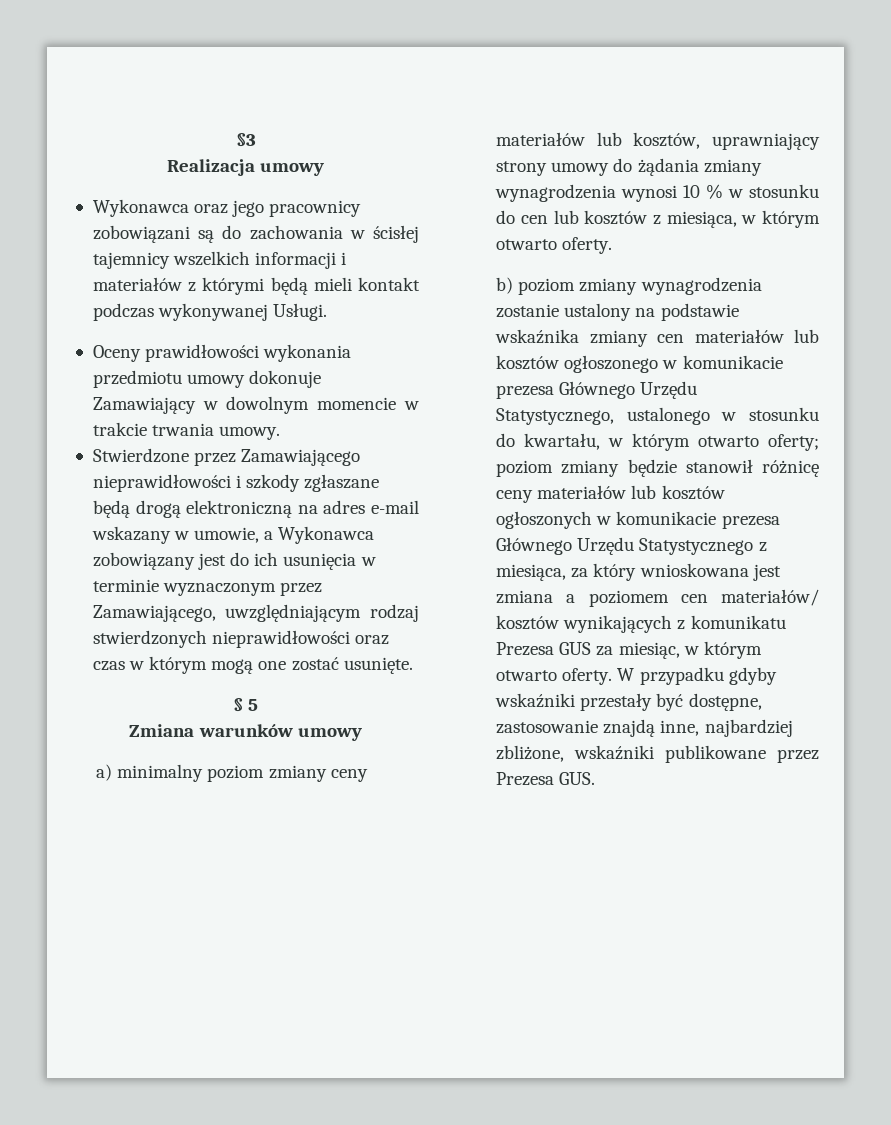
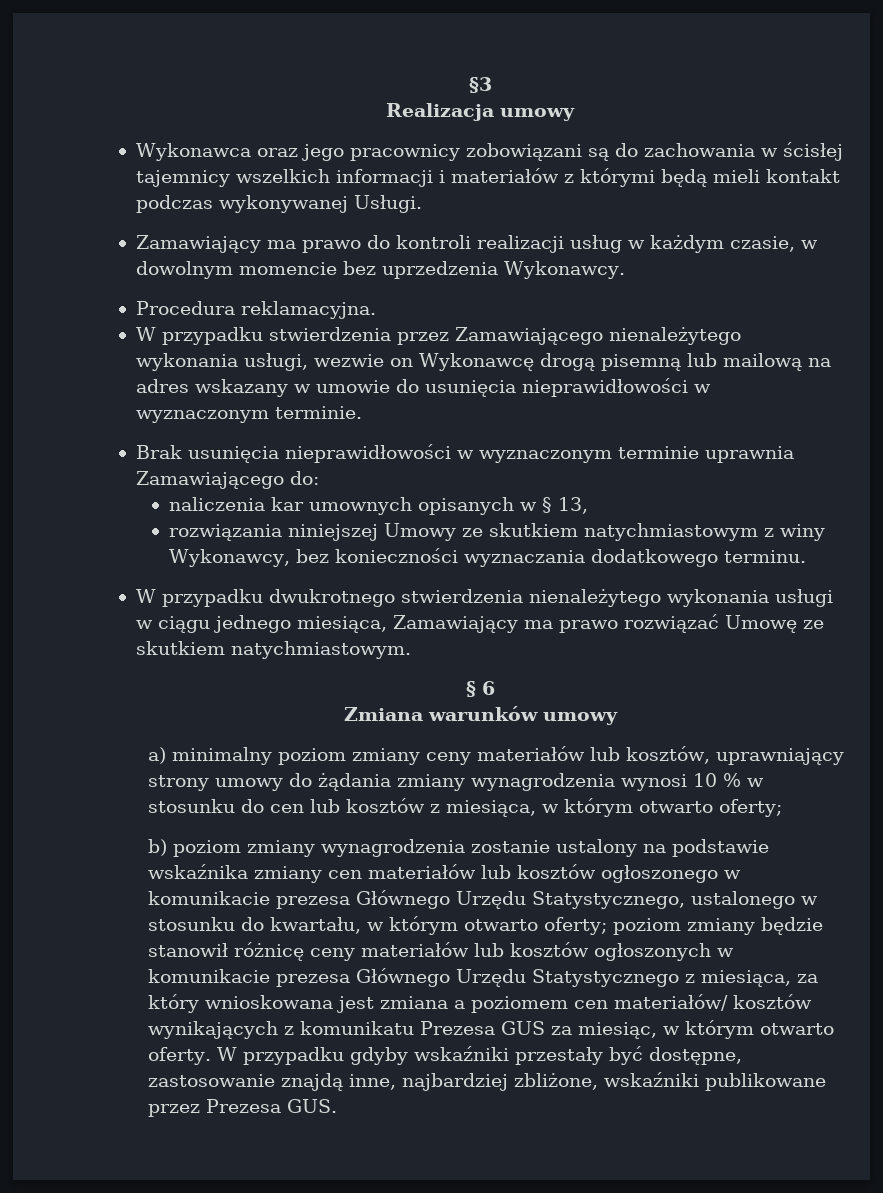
- Oceny prawidłowości wykonania przedmiotu umowy dokonuje Zamawiający w dowolnym momencie w trakcie trwania umowy.
- Stwierdzone przez Zamawiającego nieprawidłowości i szkody zgłaszane będą drogą elektroniczną na adres e-mail wskazany w umowie, a Wykonawca zobowiązany jest do ich usunięcia w terminie wyznaczonym przez Zamawiającego, uwzględniającym rodzaj stwierdzonych nieprawidłowości oraz czas w którym mogą one zostać usunięte.
- § 5
+ Zamawiający ma prawo do kontroli realizacji usług w każdym czasie, w dowolnym momencie bez uprzedzenia Wykonawcy.
+ Procedura reklamacyjna.
+ W przypadku stwierdzenia przez Zamawiającego nienależytego wykonania usługi, wezwie on Wykonawcę drogą pisemną lub mailową na adres wskazany w umowie do usunięcia nieprawidłowości w wyznaczonym terminie.
+ Brak usunięcia nieprawidłowości w wyznaczonym terminie uprawnia Zamawiającego do:
+ naliczenia kar umownych opisanych w § 13,
+ rozwiązania niniejszej Umowy ze skutkiem natychmiastowym z winy Wykonawcy, bez konieczności wyznaczania dodatkowego terminu.
+ W przypadku dwukrotnego stwierdzenia nienależytego wykonania usługi w ciągu jednego miesiąca, Zamawiający ma prawo rozwiązać Umowę ze skutkiem natychmiastowym.
+ § 6
- a) minimalny poziom zmiany ceny materiałów lub kosztów, uprawniający strony umowy do żądania zmiany wynagrodzenia wynosi 10 % w stosunku do cen lub kosztów z miesiąca, w którym otwarto oferty.
+ a) minimalny poziom zmiany ceny materiałów lub kosztów, uprawniający strony umowy do żądania zmiany wynagrodzenia wynosi 10 % w stosunku do cen lub kosztów z miesiąca, w którym otwarto oferty;

